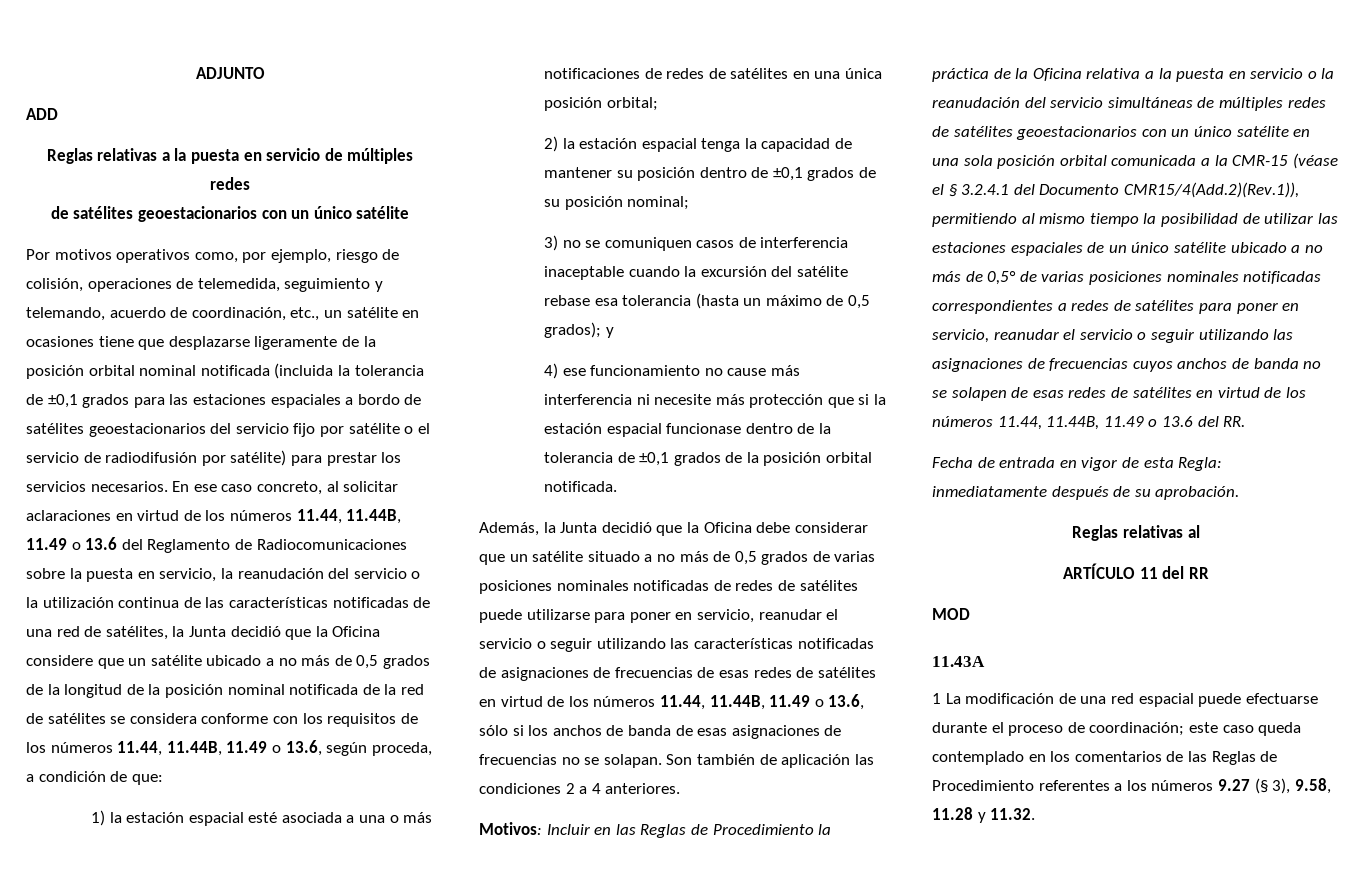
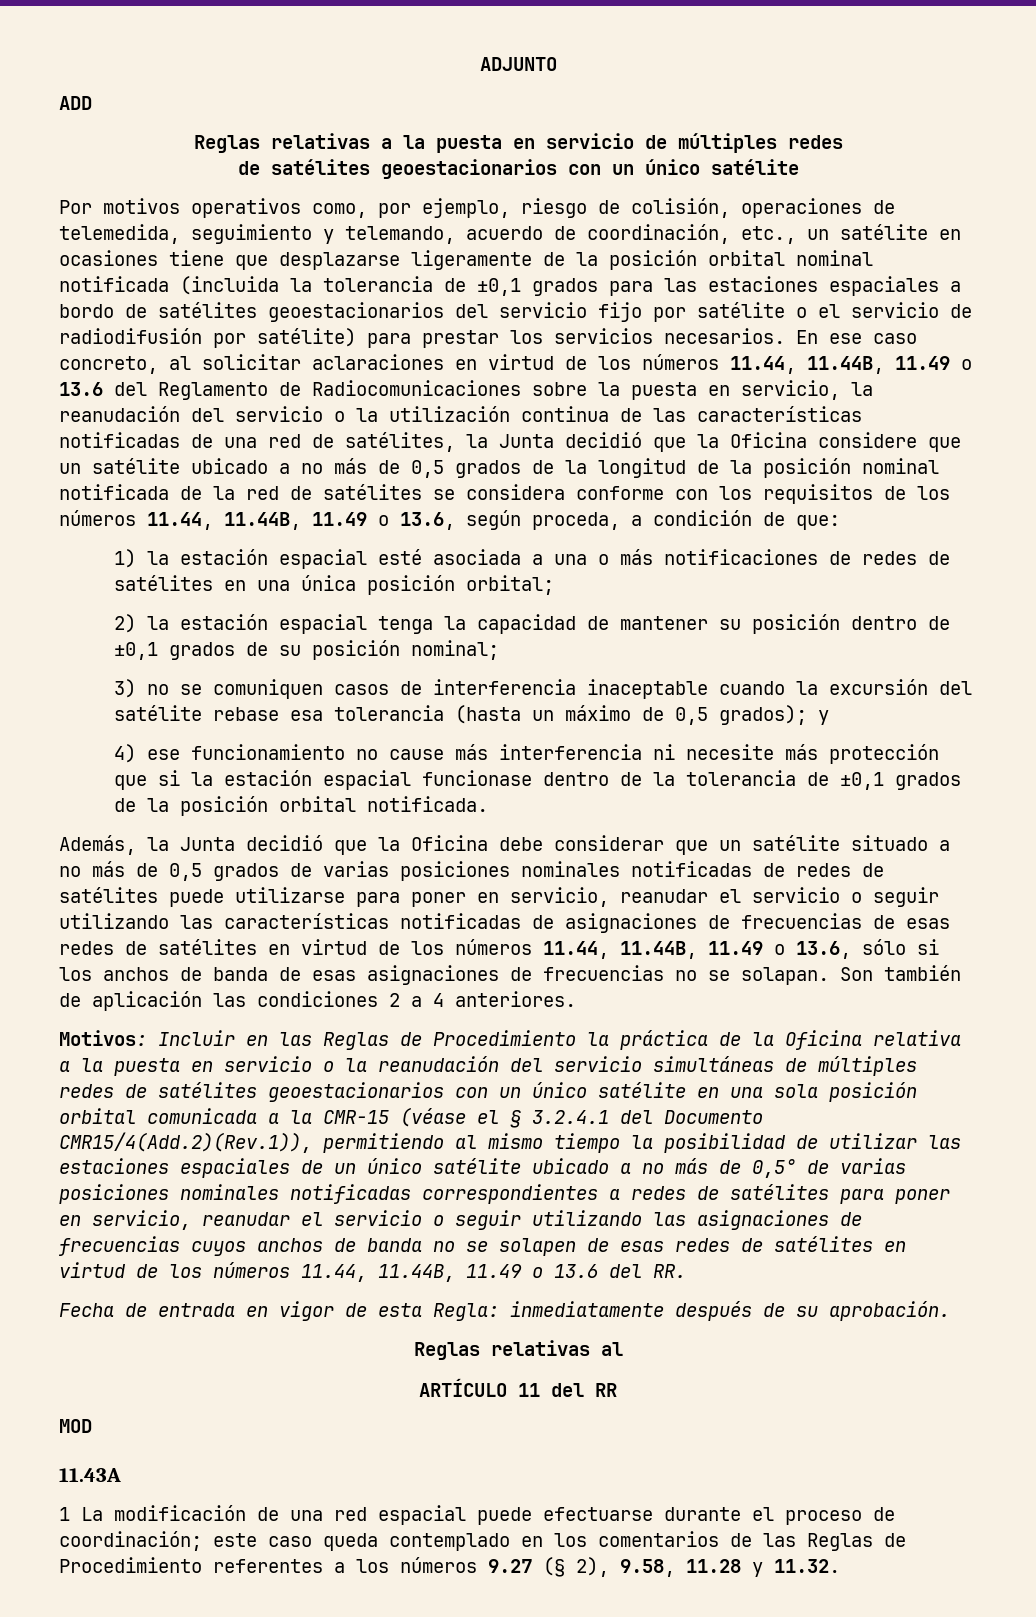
- 1 La modificación de una red espacial puede efectuarse durante el proceso de coordinación; este caso queda contemplado en los comentarios de las Reglas de Procedimiento referentes a los números 9.27 (§ 3), 9.58, 11.28 y 11.32.
+ 1 La modificación de una red espacial puede efectuarse durante el proceso de coordinación; este caso queda contemplado en los comentarios de las Reglas de Procedimiento referentes a los números 9.27 (§ 2), 9.58, 11.28 y 11.32.

